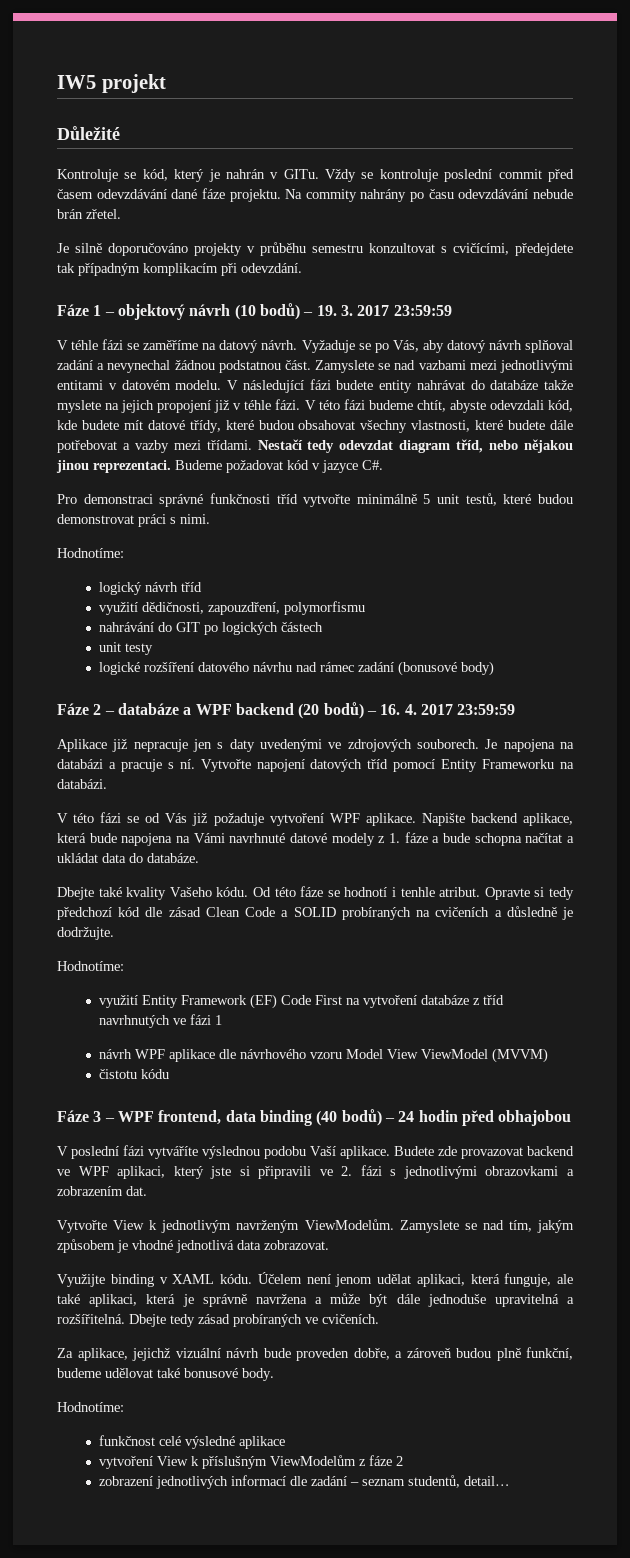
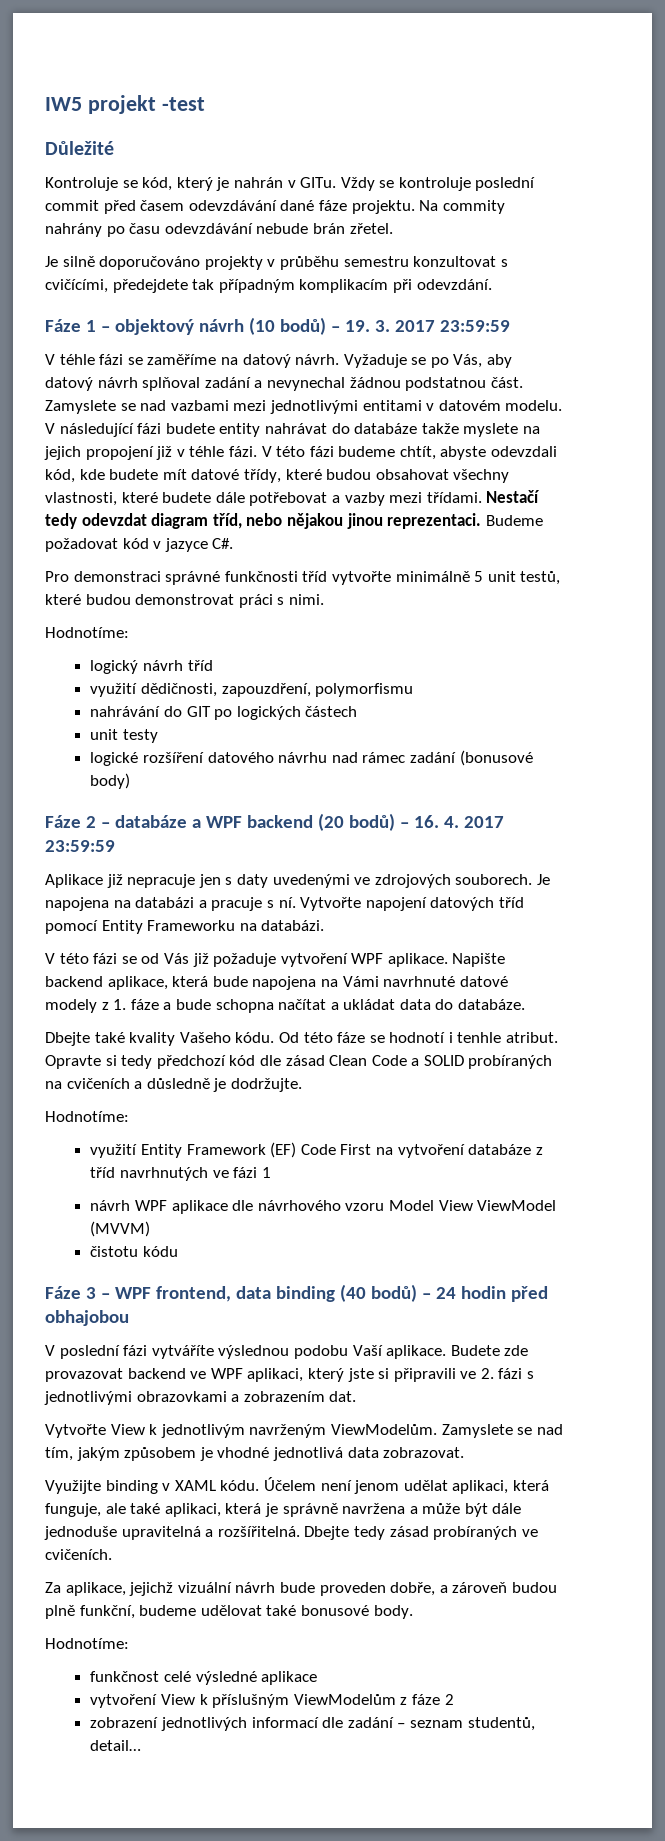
- IW5 projekt
+ IW5 projekt -test

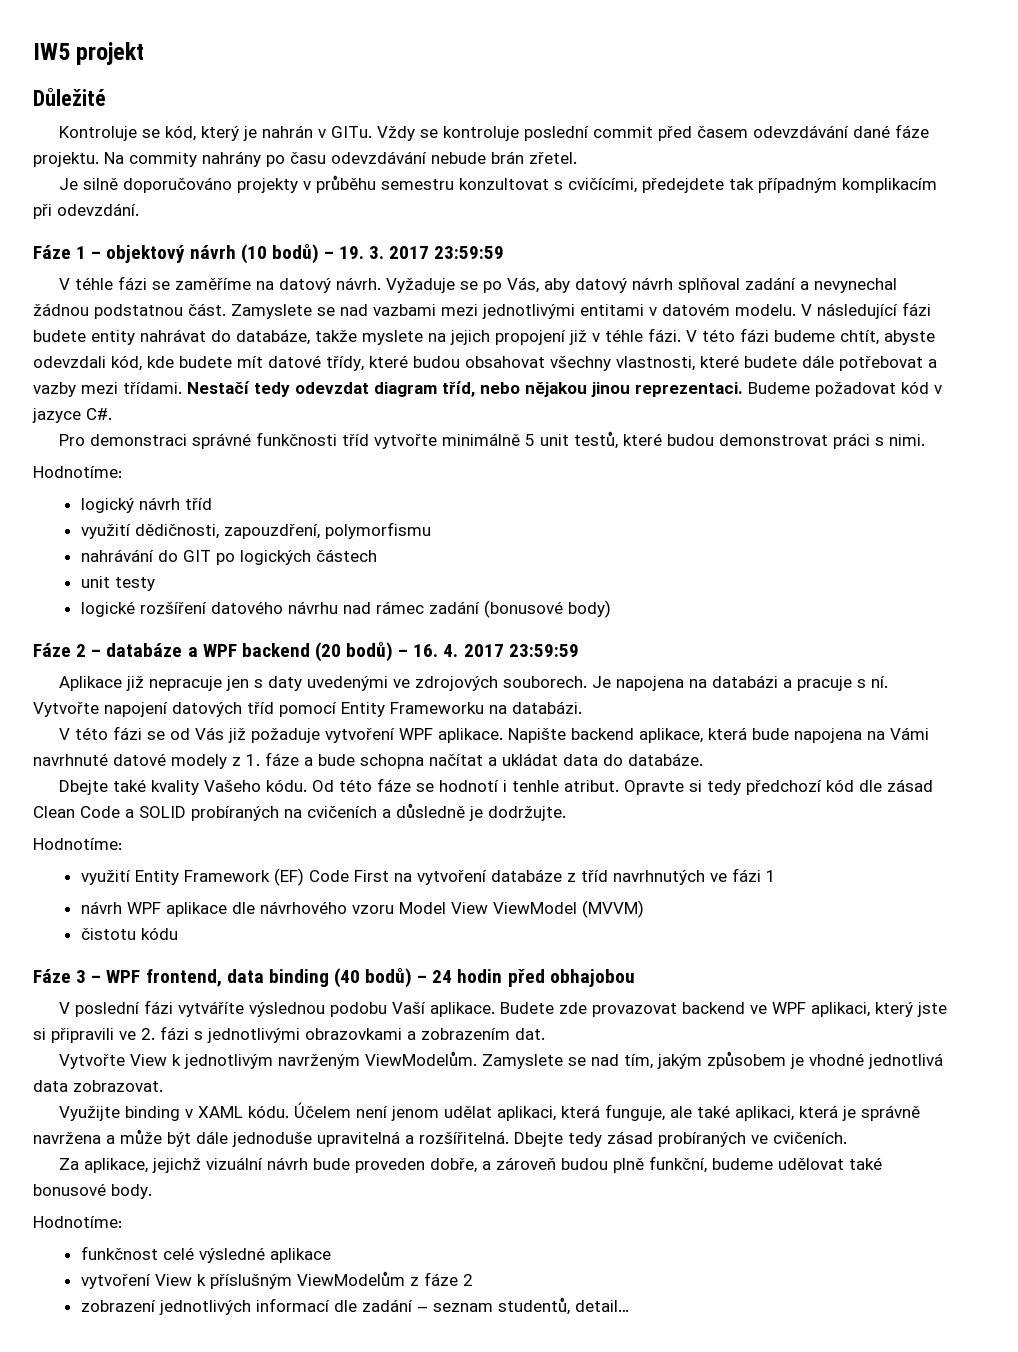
- IW5 projekt -test
+ IW5 projekt
- V následující fázi budete entity nahrávat do databáze takže myslete na jejich propojení již v téhle fázi.
+ V následující fázi budete entity nahrávat do databáze, takže myslete na jejich propojení již v téhle fázi.

